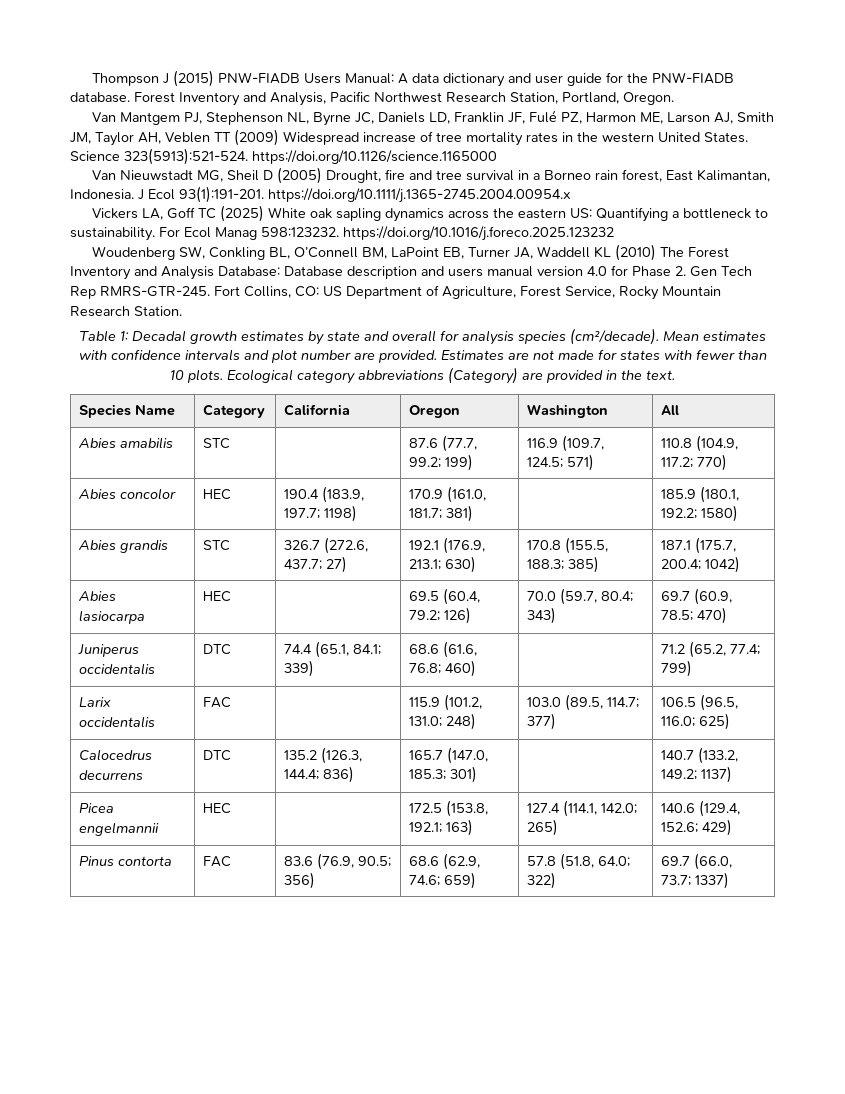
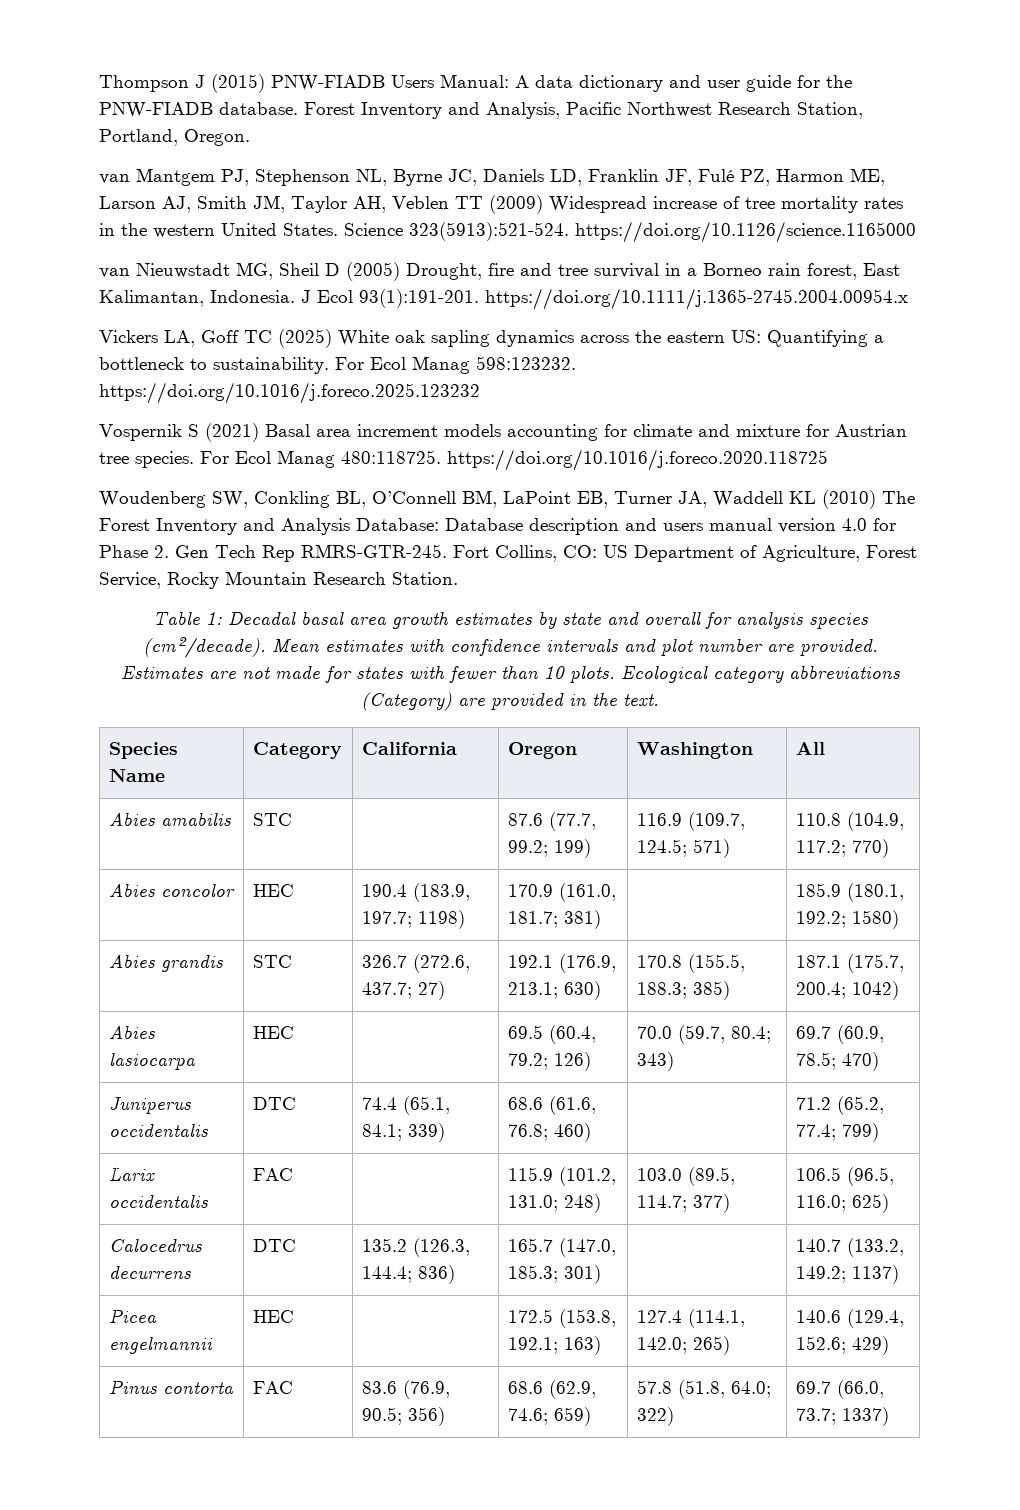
- Van Mantgem PJ, Stephenson NL, Byrne JC, Daniels LD, Franklin JF, Fulé PZ, Harmon ME, Larson AJ, Smith JM, Taylor AH, Veblen TT (2009) Widespread increase of tree mortality rates in the western United States.
+ van Mantgem PJ, Stephenson NL, Byrne JC, Daniels LD, Franklin JF, Fulé PZ, Harmon ME, Larson AJ, Smith JM, Taylor AH, Veblen TT (2009) Widespread increase of tree mortality rates in the western United States.
- Van Nieuwstadt MG, Sheil D (2005) Drought, fire and tree survival in a Borneo rain forest, East Kalimantan, Indonesia.
+ van Nieuwstadt MG, Sheil D (2005) Drought, fire and tree survival in a Borneo rain forest, East Kalimantan, Indonesia.
+ Vospernik S (2021) Basal area increment models accounting for climate and mixture for Austrian tree species. For Ecol Manag 480:118725. https://doi.org/10.1016/j.foreco.2020.118725
- Table 1: Decadal growth estimates by state and overall for analysis species (cm²/decade).
+ Table 1: Decadal basal area growth estimates by state and overall for analysis species (cm²/decade).

